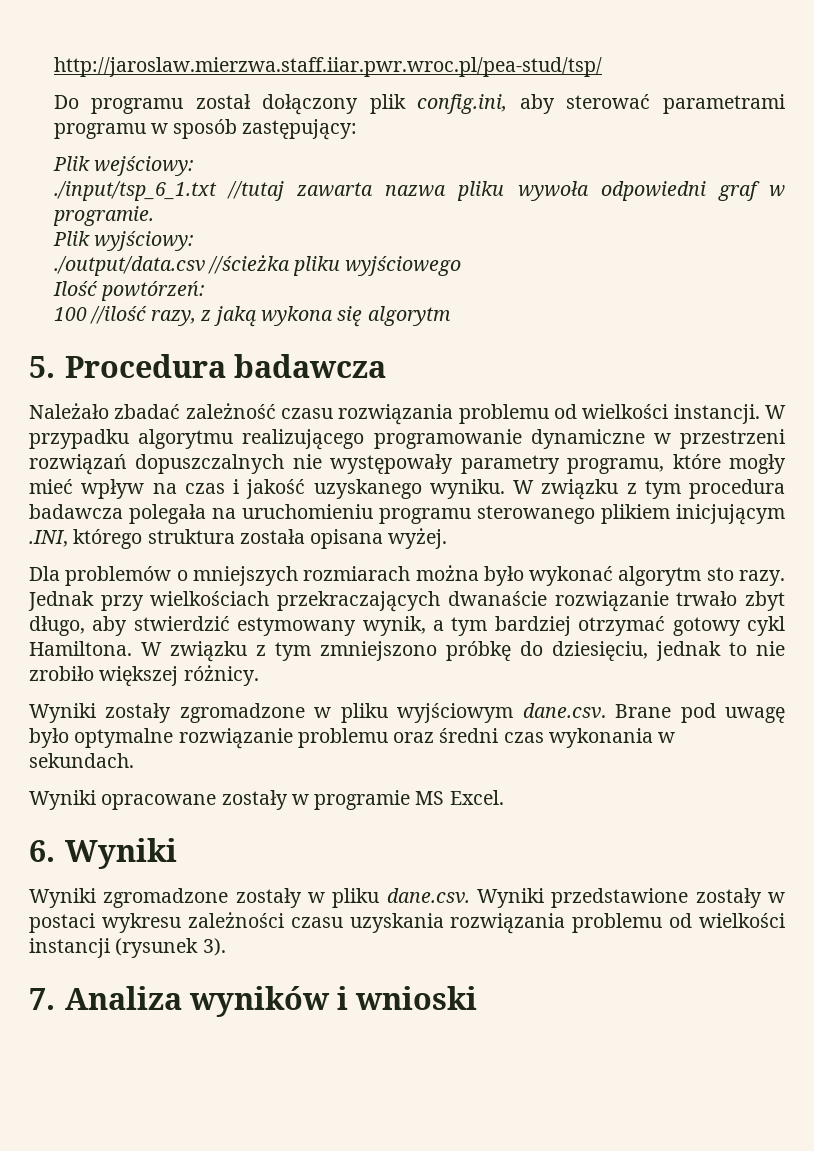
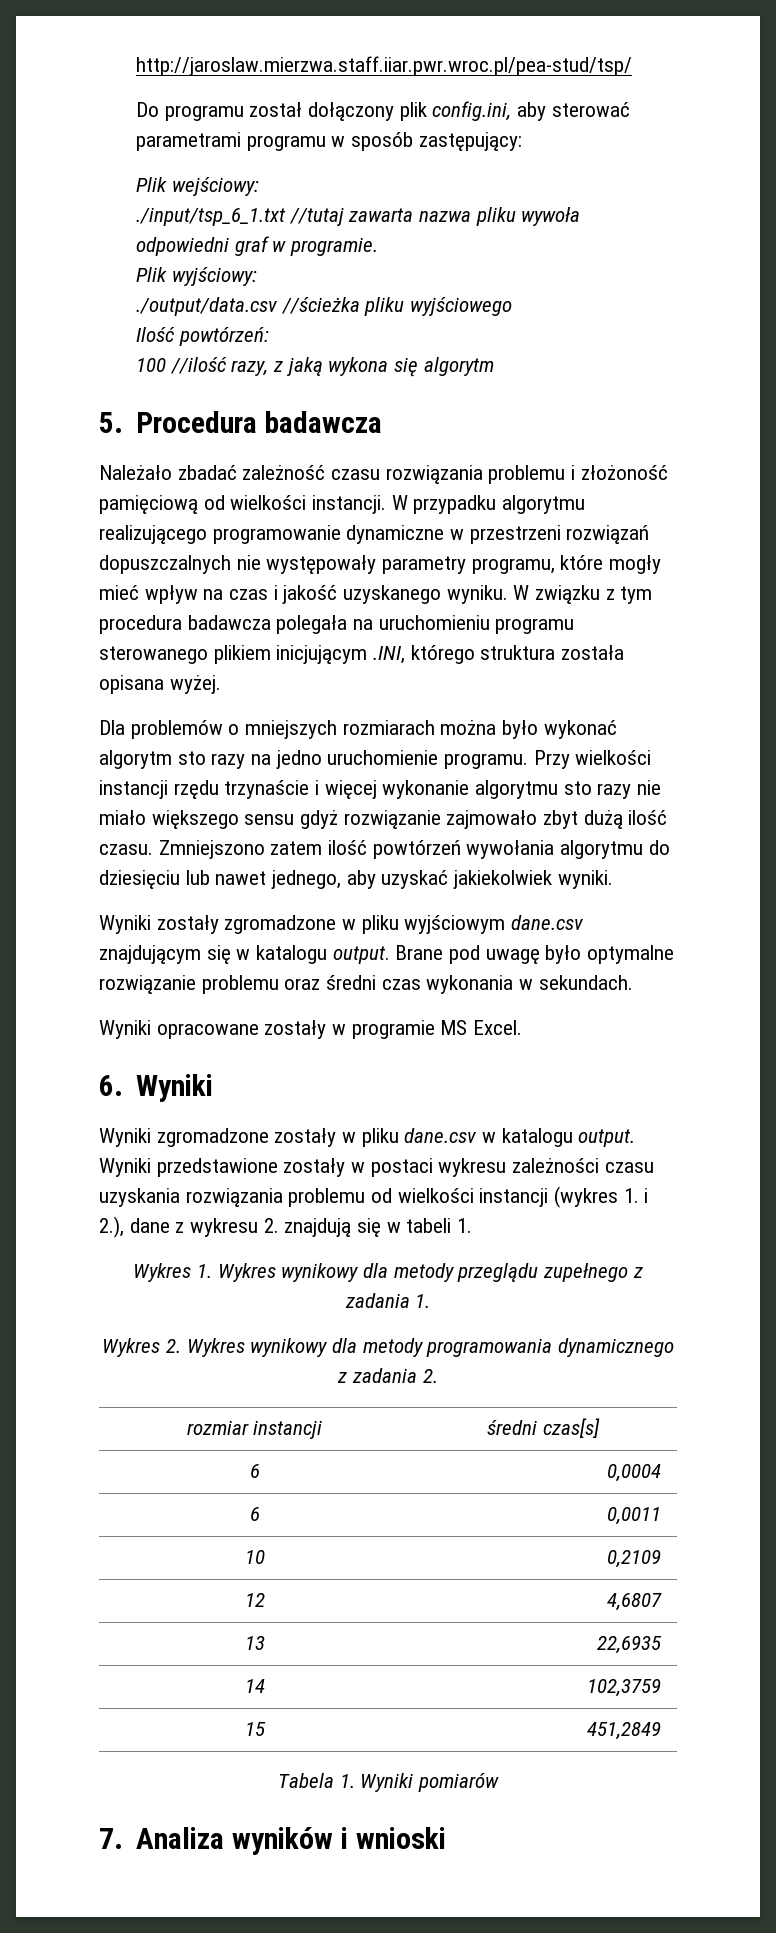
- Należało zbadać zależność czasu rozwiązania problemu od wielkości instancji.
+ Należało zbadać zależność czasu rozwiązania problemu i złożoność pamięciową od wielkości instancji.
- Dla problemów o mniejszych rozmiarach można było wykonać algorytm sto razy. Jednak przy wielkościach przekraczających dwanaście rozwiązanie trwało zbyt długo, aby stwierdzić estymowany wynik, a tym bardziej otrzymać gotowy cykl Hamiltona. W związku z tym zmniejszono próbkę do dziesięciu, jednak to nie zrobiło większej różnicy.
+ Dla problemów o mniejszych rozmiarach można było wykonać algorytm sto razy na jedno uruchomienie programu. Przy wielkości instancji rzędu trzynaście i więcej wykonanie algorytmu sto razy nie miało większego sensu gdyż rozwiązanie zajmowało zbyt dużą ilość czasu. Zmniejszono zatem ilość powtórzeń wywołania algorytmu do dziesięciu lub nawet jednego, aby uzyskać jakiekolwiek wyniki.
- Wyniki zostały zgromadzone w pliku wyjściowym dane.csv. Brane pod uwagę było optymalne rozwiązanie problemu oraz średni czas wykonania w sekundach.
+ Wyniki zostały zgromadzone w pliku wyjściowym dane.csv znajdującym się w katalogu output. Brane pod uwagę było optymalne rozwiązanie problemu oraz średni czas wykonania w sekundach.
- Wyniki zgromadzone zostały w pliku dane.csv. Wyniki przedstawione zostały w postaci wykresu zależności czasu uzyskania rozwiązania problemu od wielkości instancji (rysunek 3).
+ Wyniki zgromadzone zostały w pliku dane.csv w katalogu output. Wyniki przedstawione zostały w postaci wykresu zależności czasu uzyskania rozwiązania problemu od wielkości instancji (wykres 1. i 2.), dane z wykresu 2. znajdują się w tabeli 1.
+ Wykres 1. Wykres wynikowy dla metody przeglądu zupełnego z zadania 1.
+ Wykres 2. Wykres wynikowy dla metody programowania dynamicznego z zadania 2.
+ rozmiar instancji | średni czas[s]
+ 6 | 0,0004
+ 6 | 0,0011
+ 10 | 0,2109
+ 12 | 4,6807
+ 13 | 22,6935
+ 14 | 102,3759
+ 15 | 451,2849
+ Tabela 1. Wyniki pomiarów

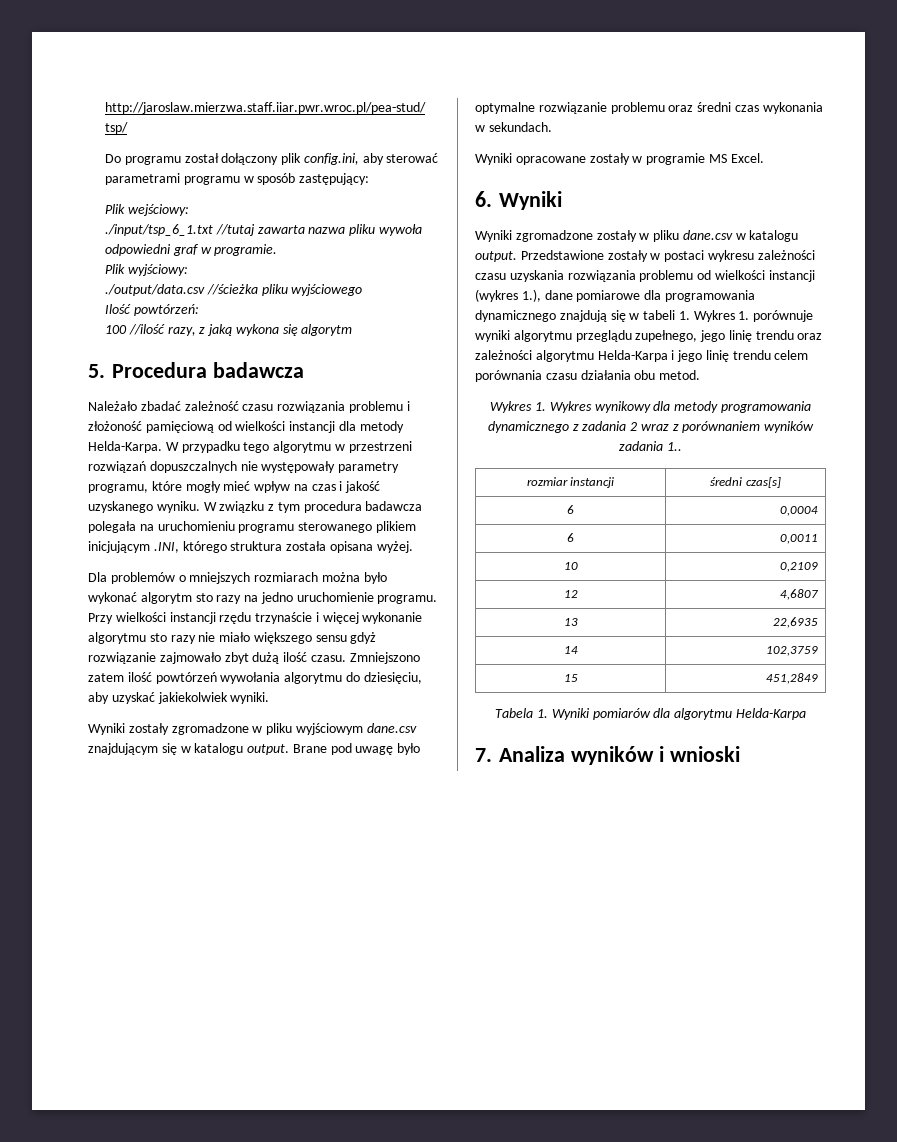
- Należało zbadać zależność czasu rozwiązania problemu i złożoność pamięciową od wielkości instancji. W przypadku algorytmu realizującego programowanie dynamiczne w przestrzeni rozwiązań dopuszczalnych nie występowały parametry programu, które mogły mieć wpływ na czas i jakość uzyskanego wyniku.
+ Należało zbadać zależność czasu rozwiązania problemu i złożoność pamięciową od wielkości instancji dla metody Helda-Karpa. W przypadku tego algorytmu w przestrzeni rozwiązań dopuszczalnych nie występowały parametry programu, które mogły mieć wpływ na czas i jakość uzyskanego wyniku.
- Zmniejszono zatem ilość powtórzeń wywołania algorytmu do dziesięciu lub nawet jednego, aby uzyskać jakiekolwiek wyniki.
+ Zmniejszono zatem ilość powtórzeń wywołania algorytmu do dziesięciu, aby uzyskać jakiekolwiek wyniki.
- Wyniki przedstawione zostały w postaci wykresu zależności czasu uzyskania rozwiązania problemu od wielkości instancji (wykres 1. i 2.), dane z wykresu 2. znajdują się w tabeli 1.
+ Przedstawione zostały w postaci wykresu zależności czasu uzyskania rozwiązania problemu od wielkości instancji (wykres 1.), dane pomiarowe dla programowania dynamicznego znajdują się w tabeli 1. Wykres 1. porównuje wyniki algorytmu przeglądu zupełnego, jego linię trendu oraz zależności algorytmu Helda-Karpa i jego linię trendu celem porównania czasu działania obu metod.
- Wykres 1. Wykres wynikowy dla metody przeglądu zupełnego z zadania 1.
- Wykres 2. Wykres wynikowy dla metody programowania dynamicznego z zadania 2.
+ Wykres 1. Wykres wynikowy dla metody programowania dynamicznego z zadania 2 wraz z porównaniem wyników zadania 1..
- Tabela 1. Wyniki pomiarów
+ Tabela 1. Wyniki pomiarów dla algorytmu Helda-Karpa

